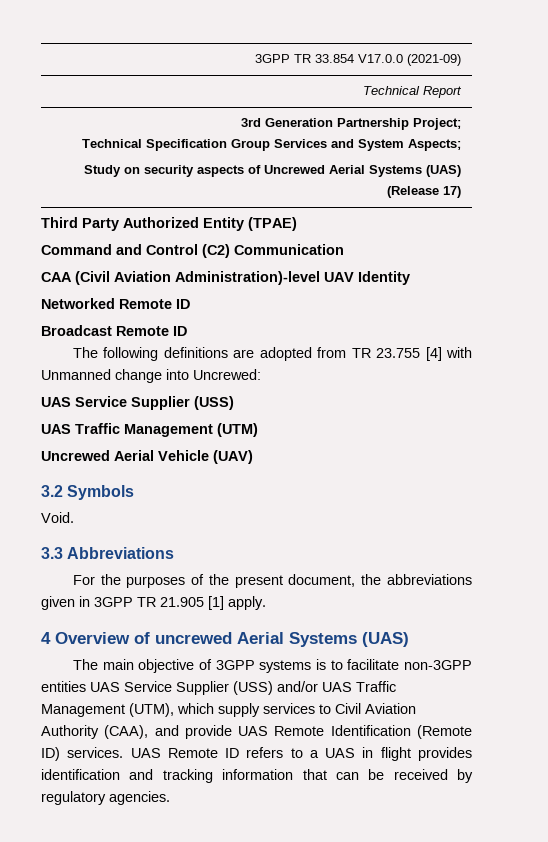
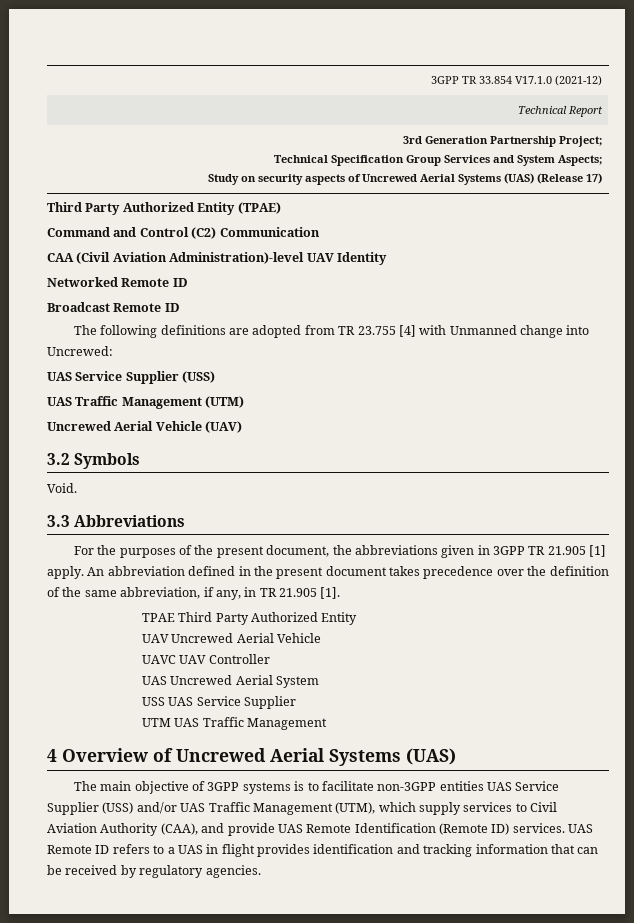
- 3GPP TR 33.854 V17.0.0 (2021-09)
+ 3GPP TR 33.854 V17.1.0 (2021-12)
+ An abbreviation defined in the present document takes precedence over the definition of the same abbreviation, if any, in TR 21.905 [1].
+ TPAE Third Party Authorized Entity
+ UAV Uncrewed Aerial Vehicle
+ UAVC UAV Controller
+ UAS Uncrewed Aerial System
+ USS UAS Service Supplier
+ UTM UAS Traffic Management
- 4 Overview of uncrewed Aerial Systems (UAS)
+ 4 Overview of Uncrewed Aerial Systems (UAS)

